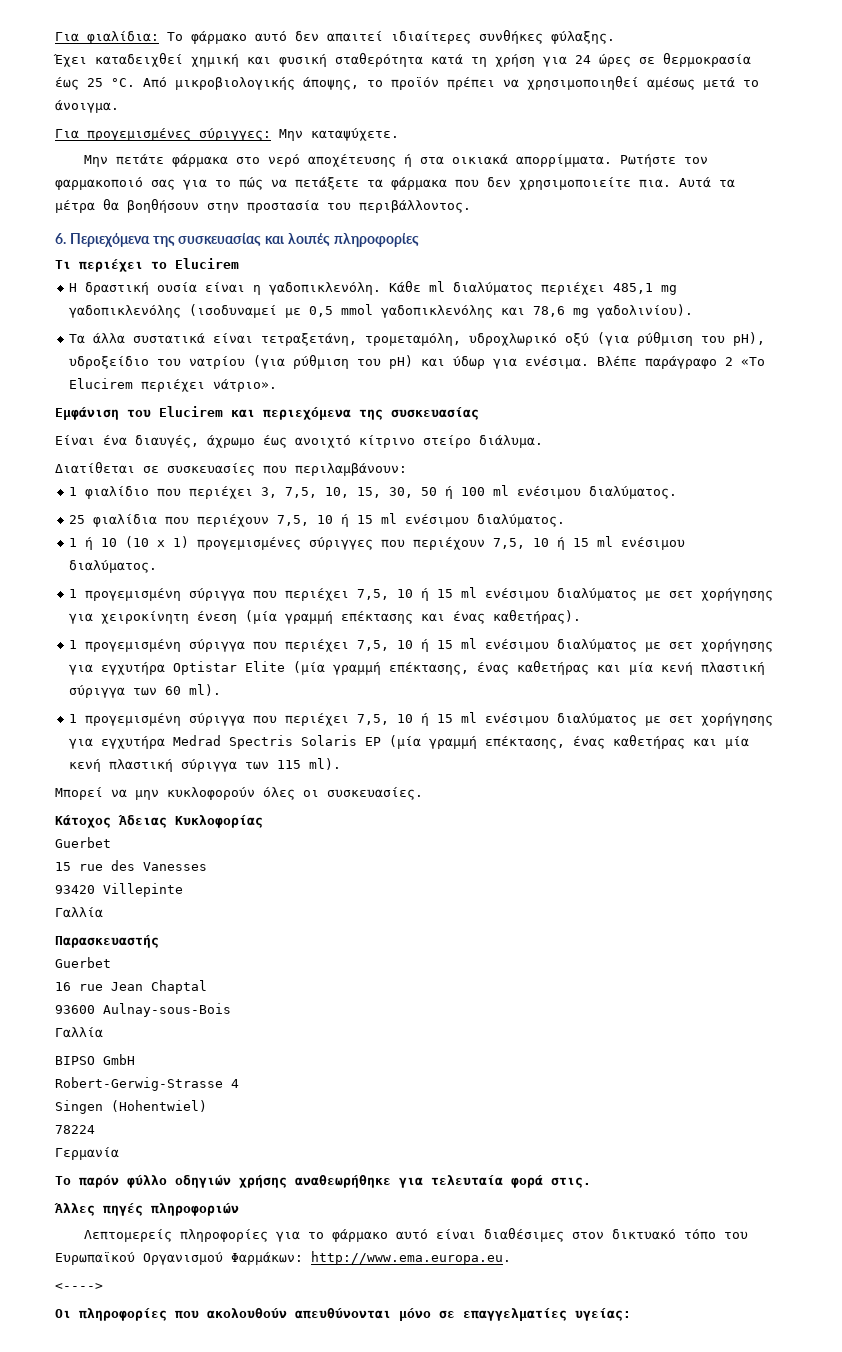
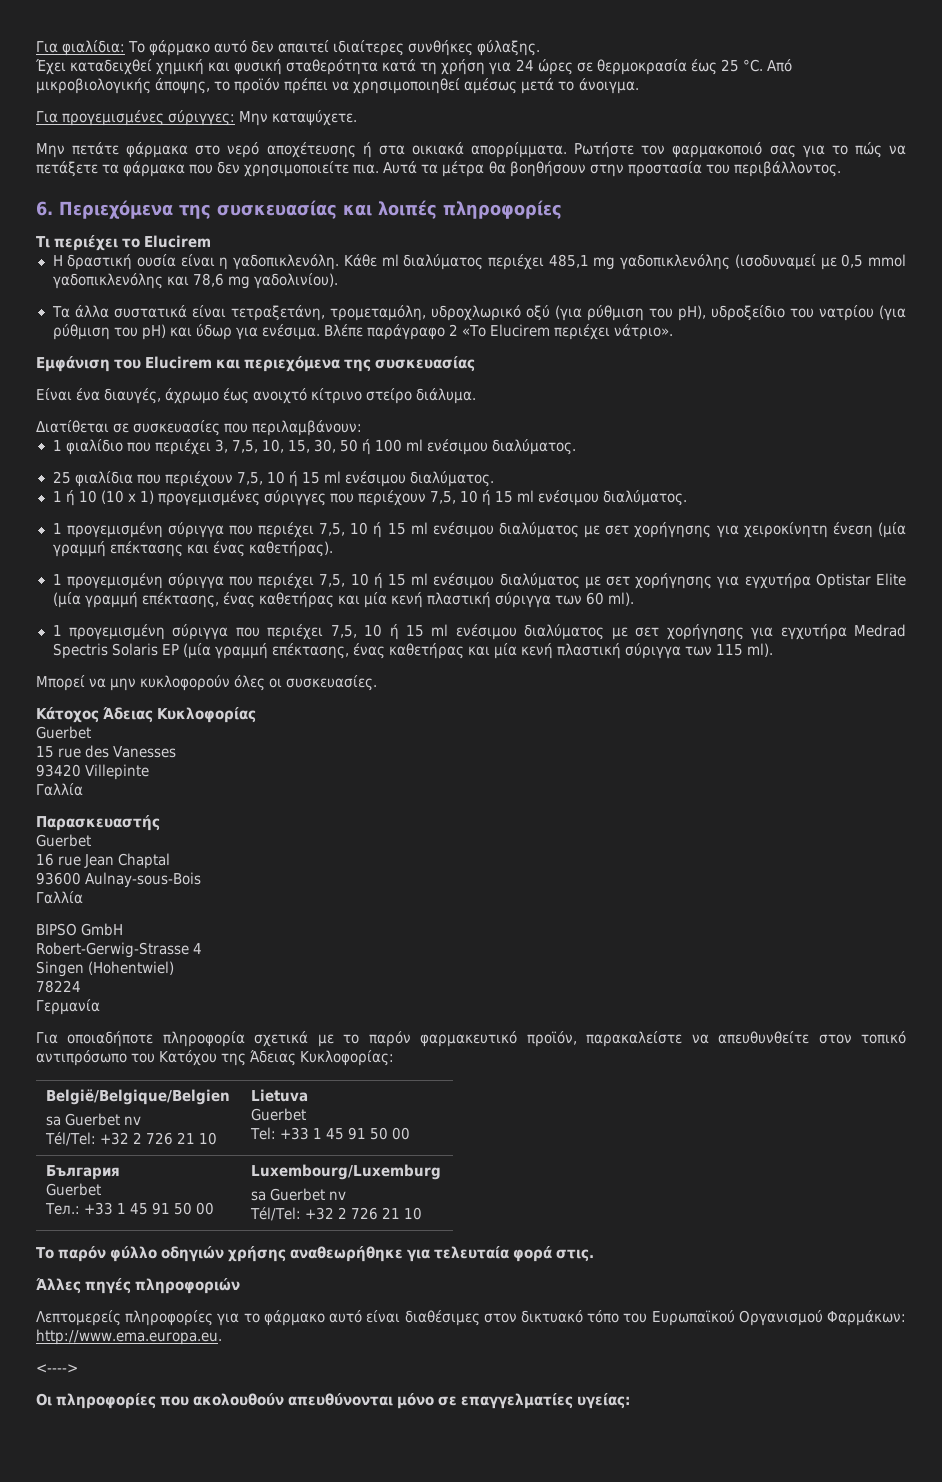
+ Για οποιαδήποτε πληροφορία σχετικά με το παρόν φαρμακευτικό προϊόν, παρακαλείστε να απευθυνθείτε στον τοπικό αντιπρόσωπο του Κατόχου της Άδειας Κυκλοφορίας:
+ België/Belgique/Belgien
+ sa Guerbet nv
+ Tél/Tel: +32 2 726 21 10 | Lietuva
+ Guerbet
+ Tel: +33 1 45 91 50 00
+ България
+ Guerbet
+ Teл.: +33 1 45 91 50 00 | Luxembourg/Luxemburg
+ sa Guerbet nv
+ Tél/Tel: +32 2 726 21 10

